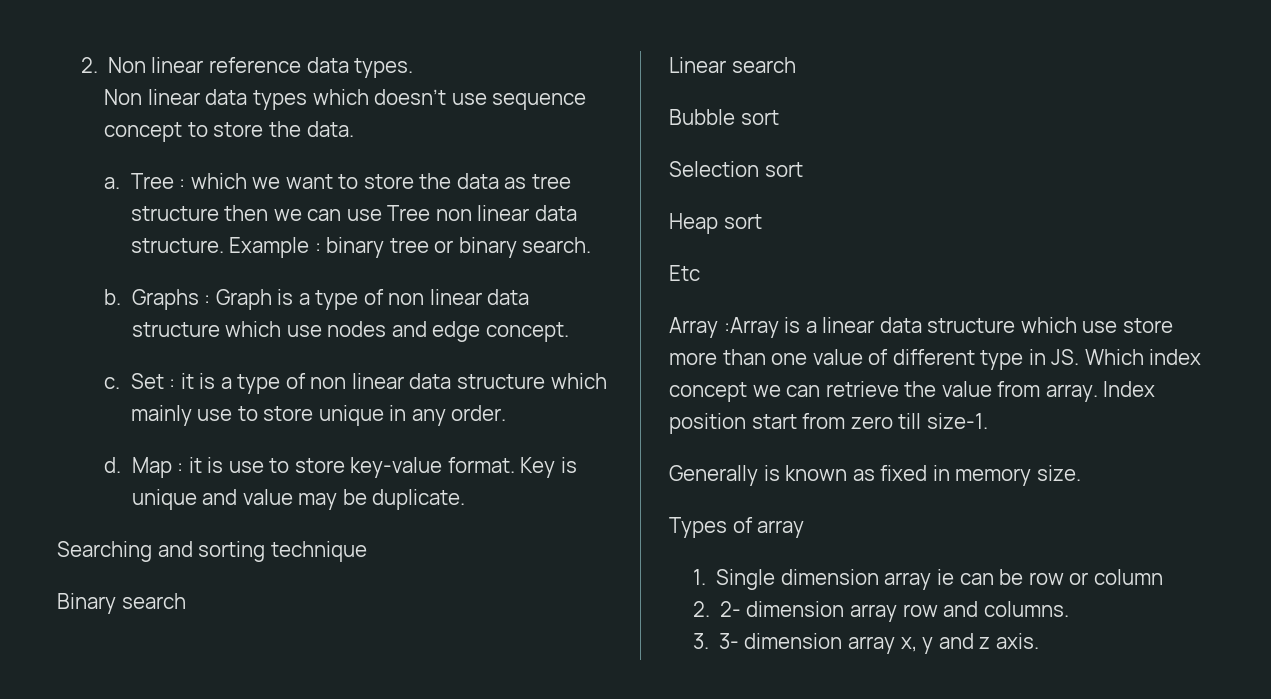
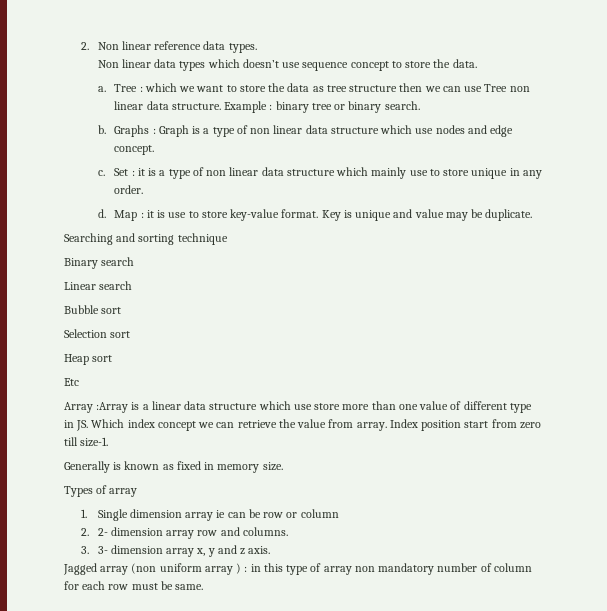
+ Jagged array (non uniform array ) : in this type of array non mandatory number of column for each row must be same.

